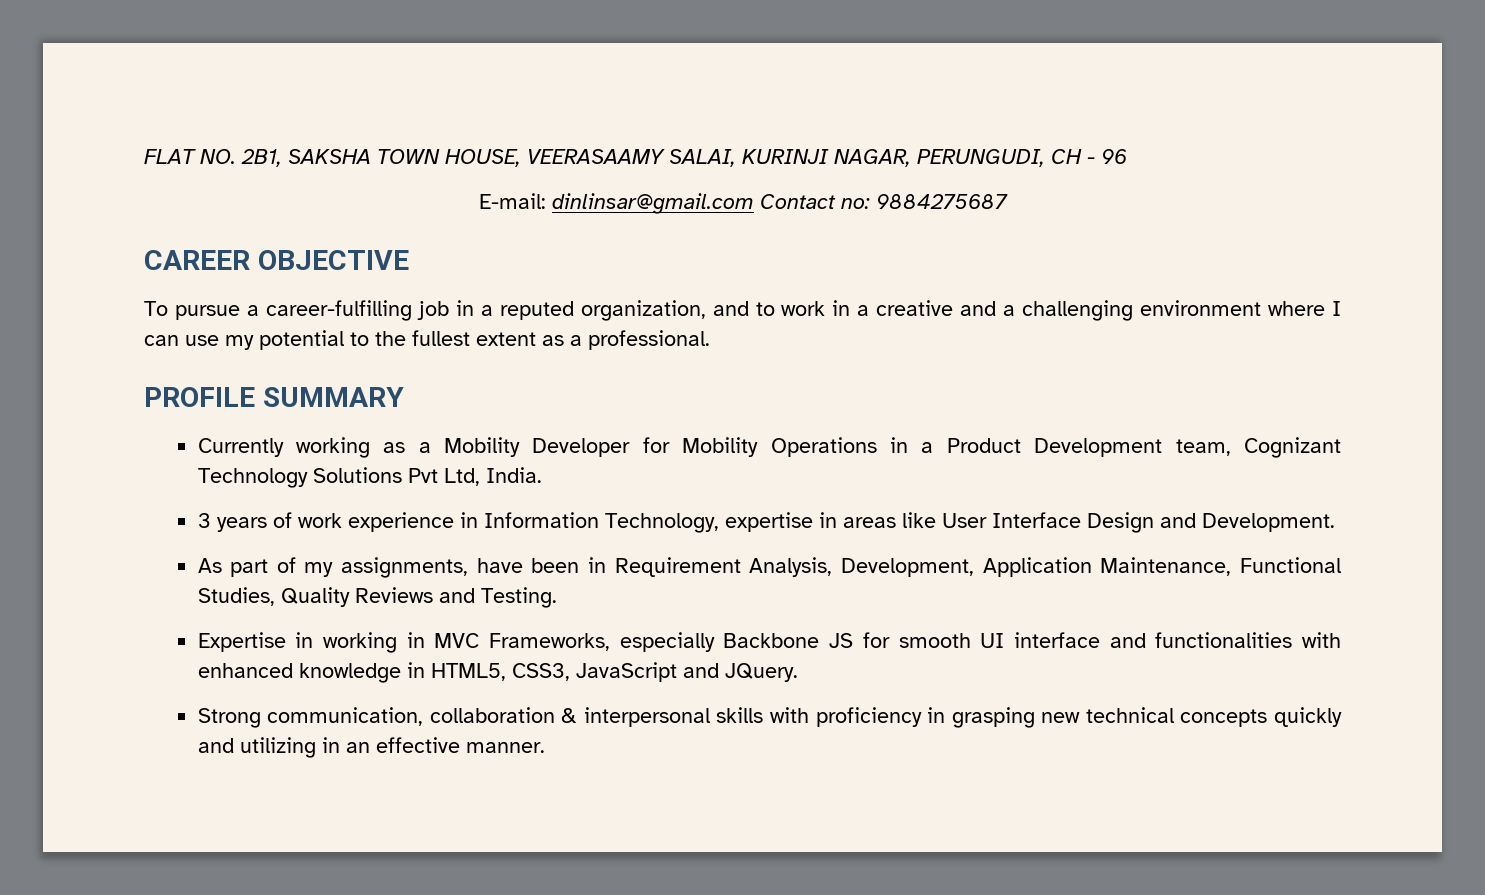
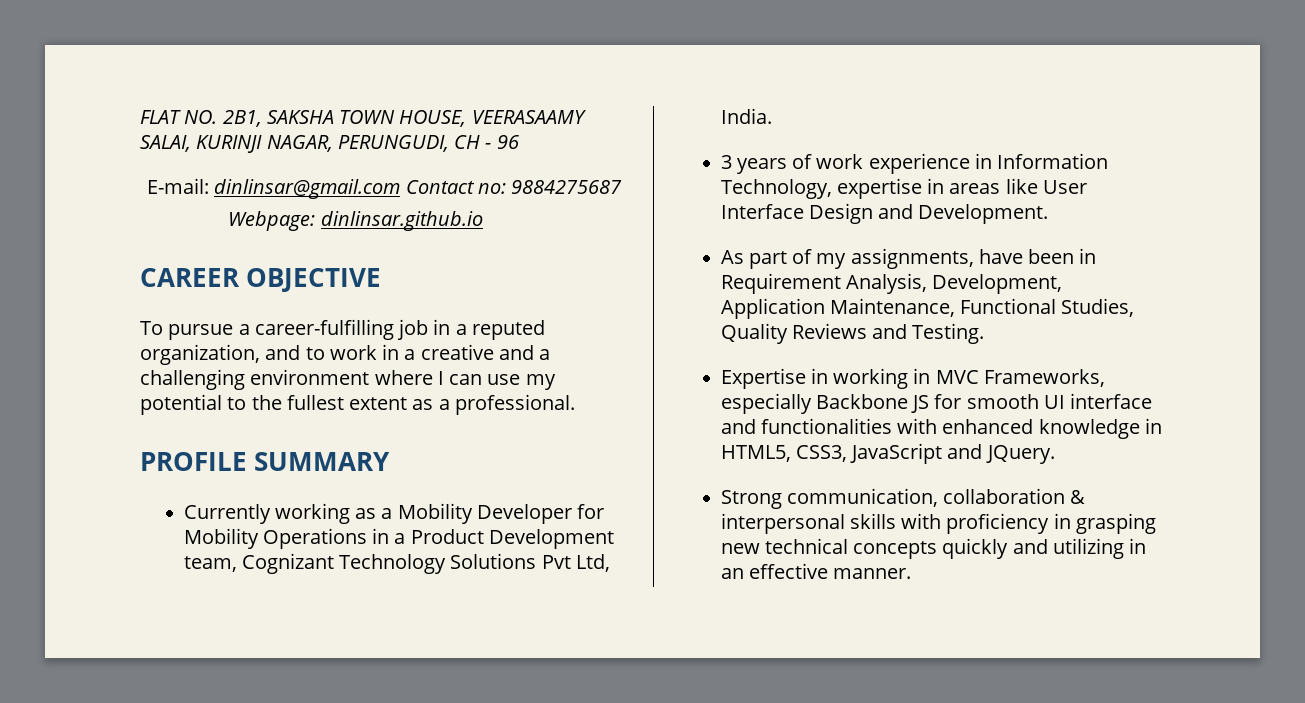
+ Webpage: dinlinsar.github.io

